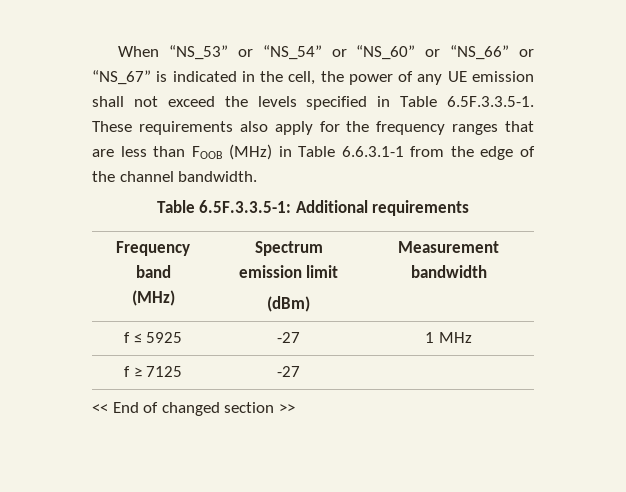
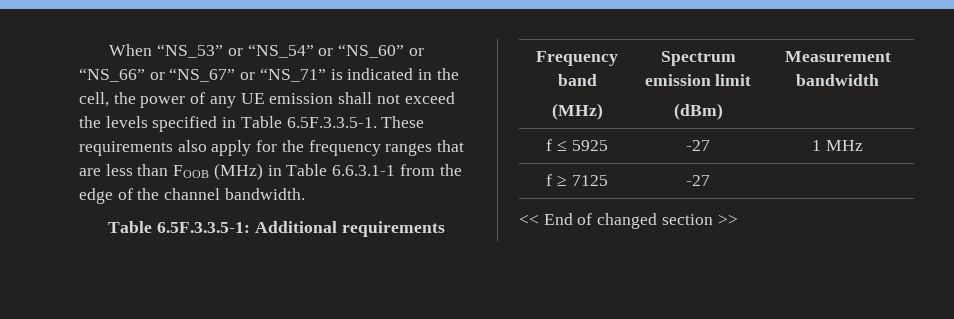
- When “NS_53” or “NS_54” or “NS_60” or “NS_66” or “NS_67” is indicated in the cell, the power of any UE emission shall not exceed the levels specified in Table 6.5F.3.3.5-1. These requirements also apply for the frequency ranges that are less than FOOB (MHz) in Table 6.6.3.1-1 from the edge of the channel bandwidth.
+ When “NS_53” or “NS_54” or “NS_60” or “NS_66” or “NS_67” or “NS_71” is indicated in the cell, the power of any UE emission shall not exceed the levels specified in Table 6.5F.3.3.5-1. These requirements also apply for the frequency ranges that are less than FOOB (MHz) in Table 6.6.3.1-1 from the edge of the channel bandwidth.

